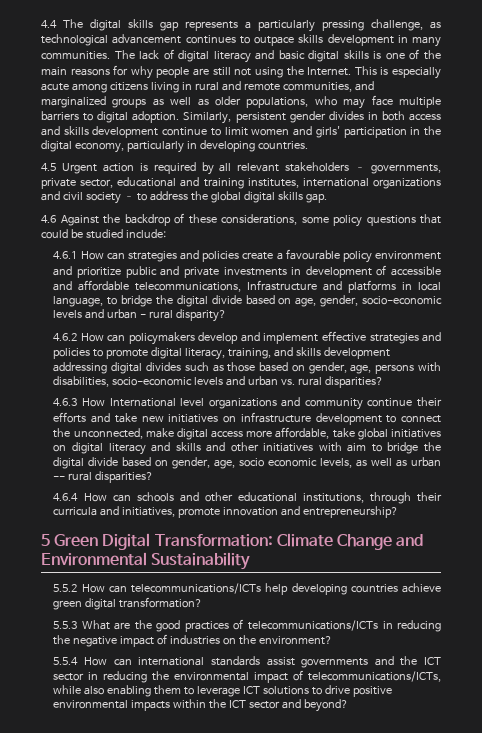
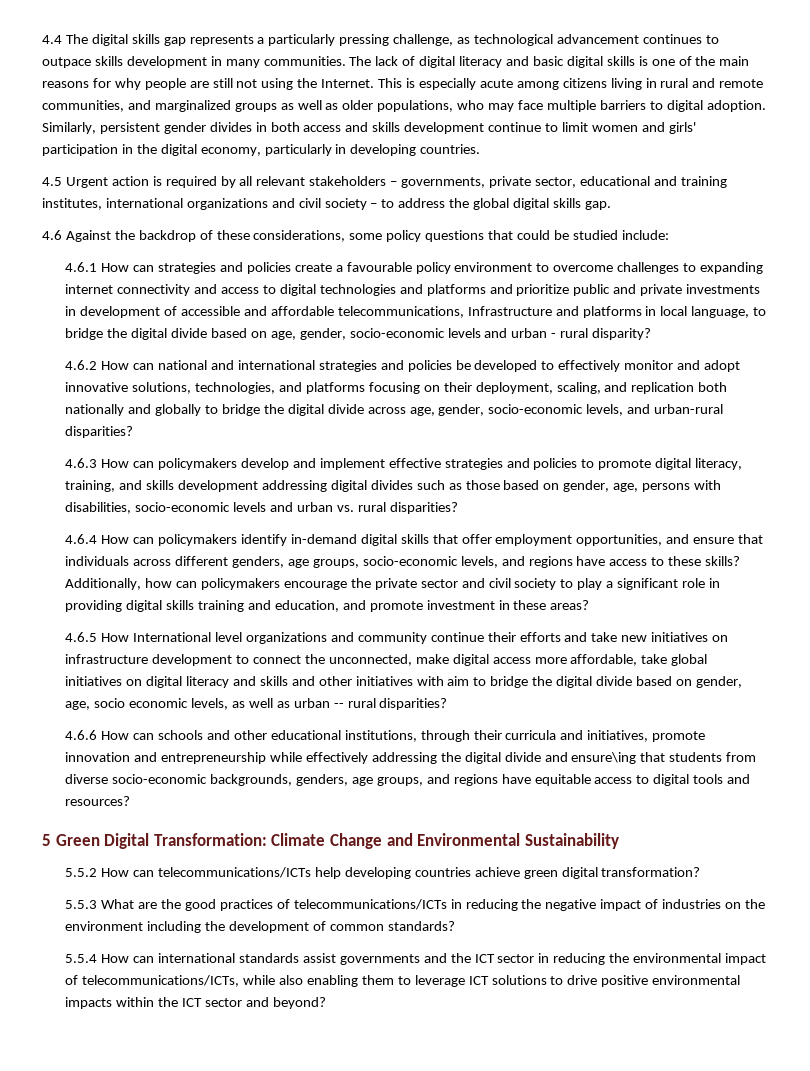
- 4.6.1 How can strategies and policies create a favourable policy environment and prioritize public and private investments in development of accessible and affordable telecommunications, Infrastructure and platforms in local language, to bridge the digital divide based on age, gender, socio-economic levels and urban - rural disparity?
+ 4.6.1 How can strategies and policies create a favourable policy environment to overcome challenges to expanding internet connectivity and access to digital technologies and platforms and prioritize public and private investments in development of accessible and affordable telecommunications, Infrastructure and platforms in local language, to bridge the digital divide based on age, gender, socio-economic levels and urban - rural disparity?
- 4.6.2 How can policymakers develop and implement effective strategies and policies to promote digital literacy, training, and skills development addressing digital divides such as those based on gender, age, persons with disabilities, socio-economic levels and urban vs. rural disparities?
+ 4.6.2 How can national and international strategies and policies be developed to effectively monitor and adopt innovative solutions, technologies, and platforms focusing on their deployment, scaling, and replication both nationally and globally to bridge the digital divide across age, gender, socio-economic levels, and urban-rural disparities?
+ 4.6.3 How can policymakers develop and implement effective strategies and policies to promote digital literacy, training, and skills development addressing digital divides such as those based on gender, age, persons with disabilities, socio-economic levels and urban vs. rural disparities?
- 4.6.3 How International level organizations and community continue their efforts and take new initiatives on infrastructure development to connect the unconnected, make digital access more affordable, take global initiatives on digital literacy and skills and other initiatives with aim to bridge the digital divide based on gender, age, socio economic levels, as well as urban -- rural disparities?
+ 4.6.4 How can policymakers identify in-demand digital skills that offer employment opportunities, and ensure that individuals across different genders, age groups, socio-economic levels, and regions have access to these skills? Additionally, how can policymakers encourage the private sector and civil society to play a significant role in providing digital skills training and education, and promote investment in these areas?
+ 4.6.5 How International level organizations and community continue their efforts and take new initiatives on infrastructure development to connect the unconnected, make digital access more affordable, take global initiatives on digital literacy and skills and other initiatives with aim to bridge the digital divide based on gender, age, socio economic levels, as well as urban -- rural disparities?
- 4.6.4 How can schools and other educational institutions, through their curricula and initiatives, promote innovation and entrepreneurship?
+ 4.6.6 How can schools and other educational institutions, through their curricula and initiatives, promote innovation and entrepreneurship while effectively addressing the digital divide and ensure\ing that students from diverse socio-economic backgrounds, genders, age groups, and regions have equitable access to digital tools and resources?
- 5.5.3 What are the good practices of telecommunications/ICTs in reducing the negative impact of industries on the environment?
+ 5.5.3 What are the good practices of telecommunications/ICTs in reducing the negative impact of industries on the environment including the development of common standards?

